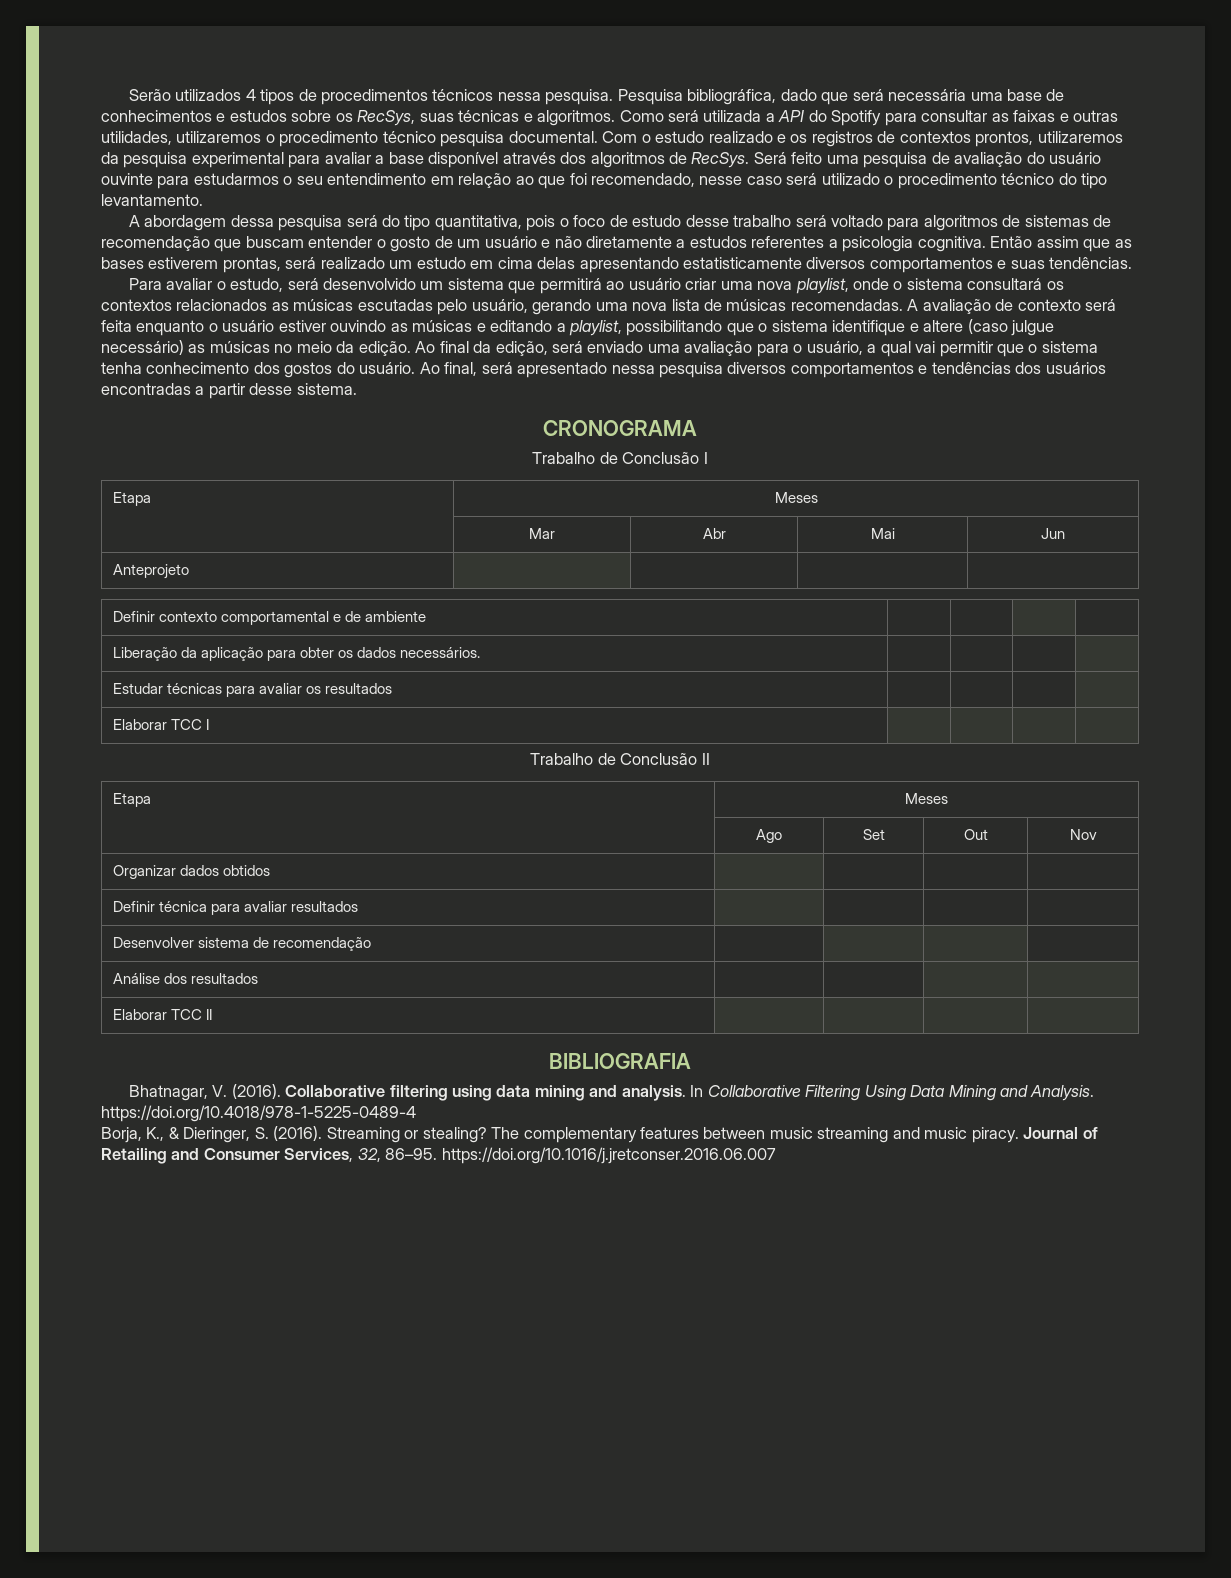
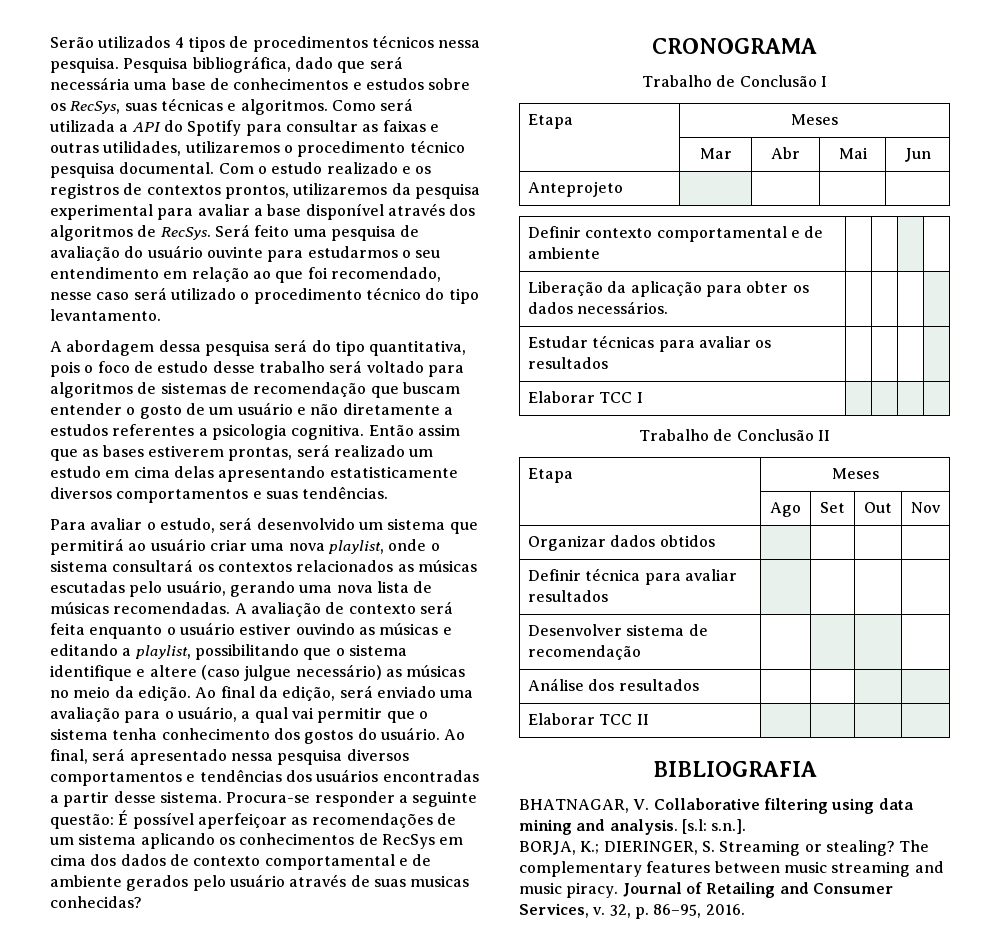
+ Procura-se responder a seguinte questão: É possível aperfeiçoar as recomendações de um sistema aplicando os conhecimentos de RecSys em cima dos dados de contexto comportamental e de ambiente gerados pelo usuário através de suas musicas conhecidas?
- Bhatnagar, V. (2016). Collaborative filtering using data mining and analysis.
+ BHATNAGAR, V. Collaborative filtering using data mining and analysis.
- In Collaborative Filtering Using Data Mining and Analysis. https://doi.org/10.4018/978-1-5225-0489-4
- Borja, K., & Dieringer, S. (2016). Streaming or stealing?
+ [s.l: s.n.].
+ BORJA, K.; DIERINGER, S. Streaming or stealing?
- Journal of Retailing and Consumer Services, 32, 86–95. https://doi.org/10.1016/j.jretconser.2016.06.007
+ Journal of Retailing and Consumer Services, v. 32, p. 86–95, 2016.

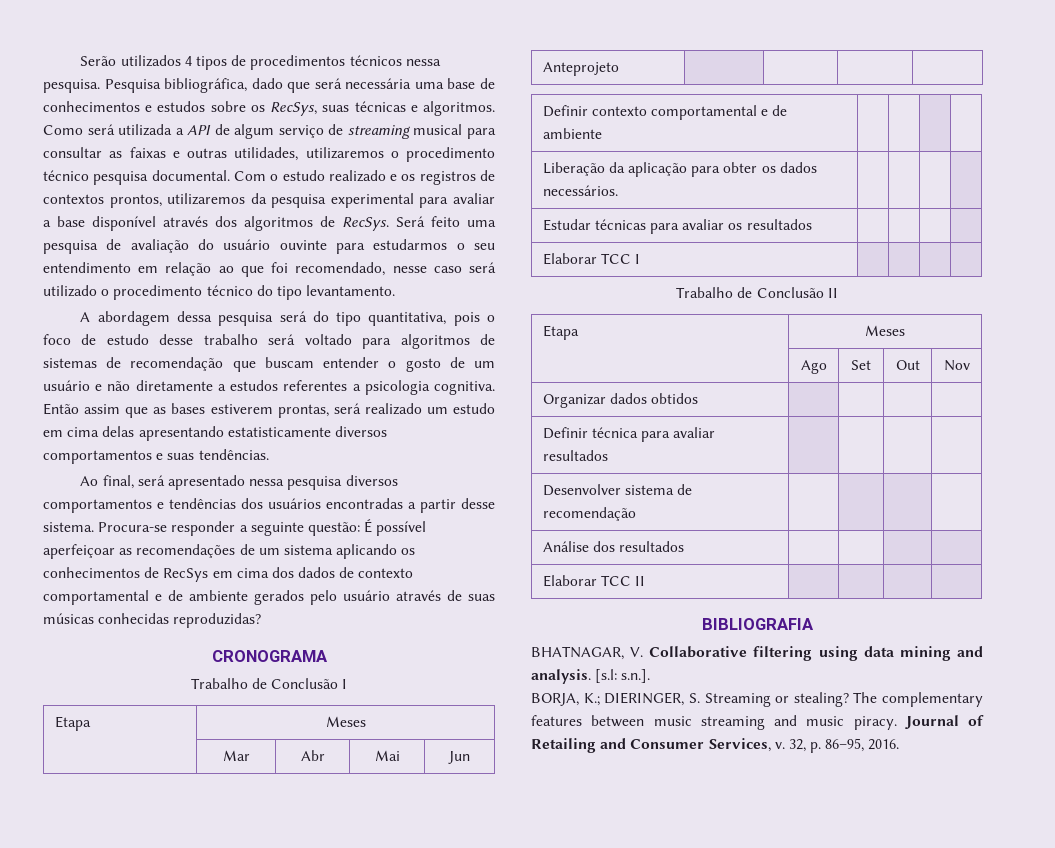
- Como será utilizada a API do Spotify para consultar as faixas e outras utilidades, utilizaremos o procedimento técnico pesquisa documental.
+ Como será utilizada a API de algum serviço de streaming musical para consultar as faixas e outras utilidades, utilizaremos o procedimento técnico pesquisa documental.
- Para avaliar o estudo, será desenvolvido um sistema que permitirá ao usuário criar uma nova playlist, onde o sistema consultará os contextos relacionados as músicas escutadas pelo usuário, gerando uma nova lista de músicas recomendadas. A avaliação de contexto será feita enquanto o usuário estiver ouvindo as músicas e editando a playlist, possibilitando que o sistema identifique e altere (caso julgue necessário) as músicas no meio da edição. Ao final da edição, será enviado uma avaliação para o usuário, a qual vai permitir que o sistema tenha conhecimento dos gostos do usuário.
- Procura-se responder a seguinte questão: É possível aperfeiçoar as recomendações de um sistema aplicando os conhecimentos de RecSys em cima dos dados de contexto comportamental e de ambiente gerados pelo usuário através de suas musicas conhecidas?
+ Procura-se responder a seguinte questão: É possível aperfeiçoar as recomendações de um sistema aplicando os conhecimentos de RecSys em cima dos dados de contexto comportamental e de ambiente gerados pelo usuário através de suas músicas conhecidas reproduzidas?

